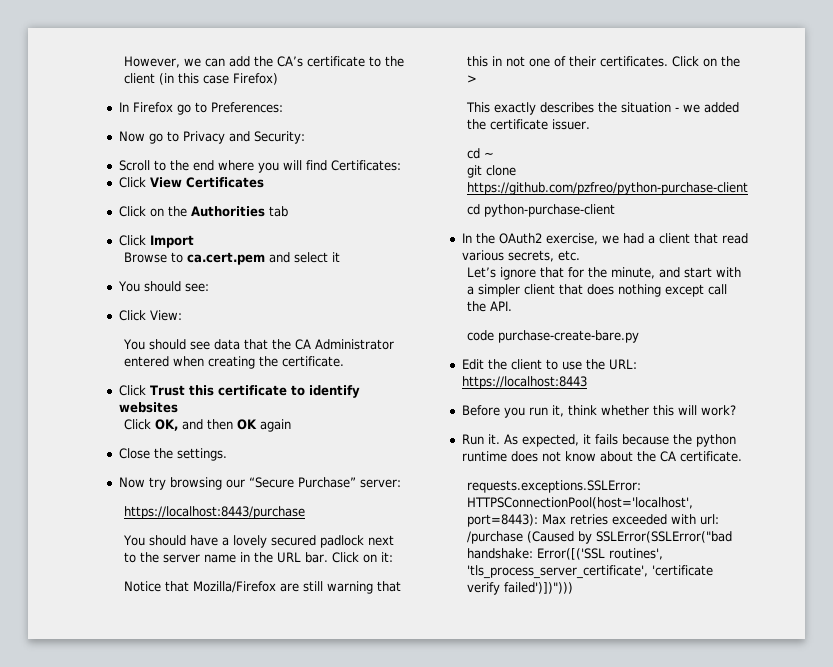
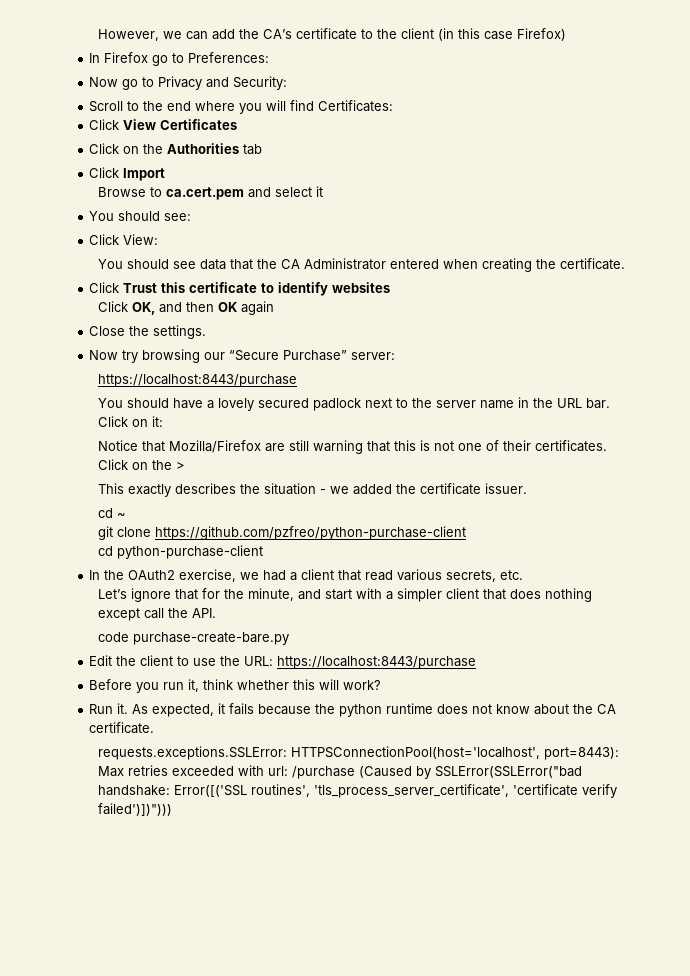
- Notice that Mozilla/Firefox are still warning that this in not one of their certificates.
+ Notice that Mozilla/Firefox are still warning that this is not one of their certificates.
- Edit the client to use the URL: https://localhost:8443
+ Edit the client to use the URL: https://localhost:8443/purchase

